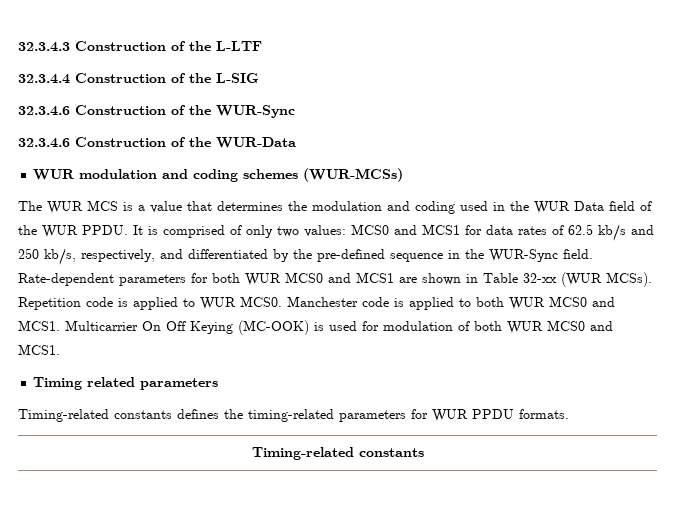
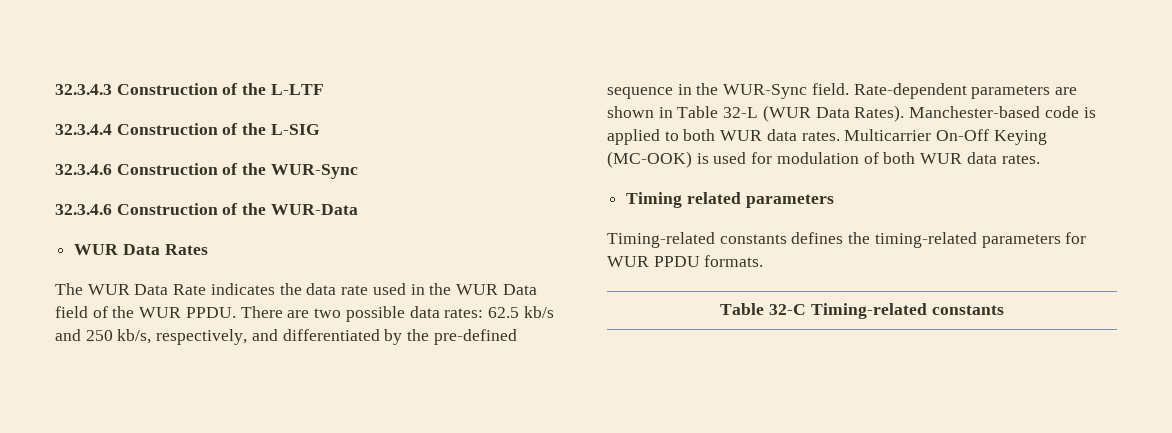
- WUR modulation and coding schemes (WUR-MCSs)
- The WUR MCS is a value that determines the modulation and coding used in the WUR Data field of the WUR PPDU.
+ WUR Data Rates
+ The WUR Data Rate indicates the data rate used in the WUR Data field of the WUR PPDU.
- It is comprised of only two values: MCS0 and MCS1 for data rates of 62.5 kb/s and 250 kb/s, respectively, and differentiated by the pre-defined sequence in the WUR-Sync field.
+ There are two possible data rates: 62.5 kb/s and 250 kb/s, respectively, and differentiated by the pre-defined sequence in the WUR-Sync field.
- Rate-dependent parameters for both WUR MCS0 and MCS1 are shown in Table 32-xx (WUR MCSs). Repetition code is applied to WUR MCS0. Manchester code is applied to both WUR MCS0 and MCS1. Multicarrier On Off Keying (MC-OOK) is used for modulation of both WUR MCS0 and MCS1.
+ Rate-dependent parameters are shown in Table 32-L (WUR Data Rates). Manchester-based code is applied to both WUR data rates. Multicarrier On-Off Keying (MC-OOK) is used for modulation of both WUR data rates.
  Timing-related constants defines the timing-related parameters for WUR PPDU formats.
- Timing-related constants
+ Table 32-C Timing-related constants

